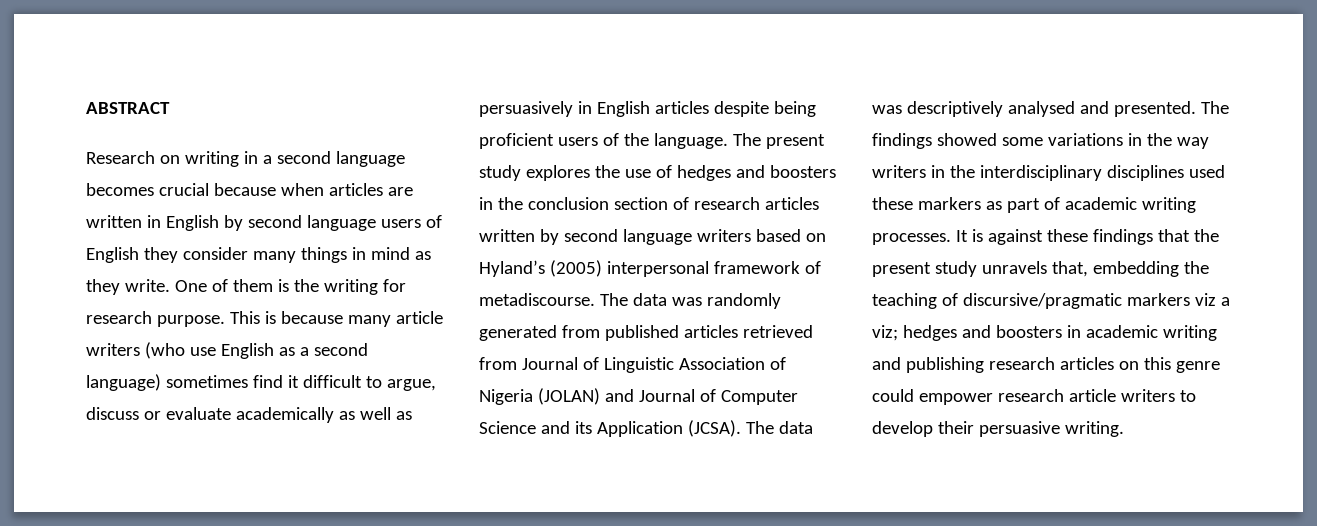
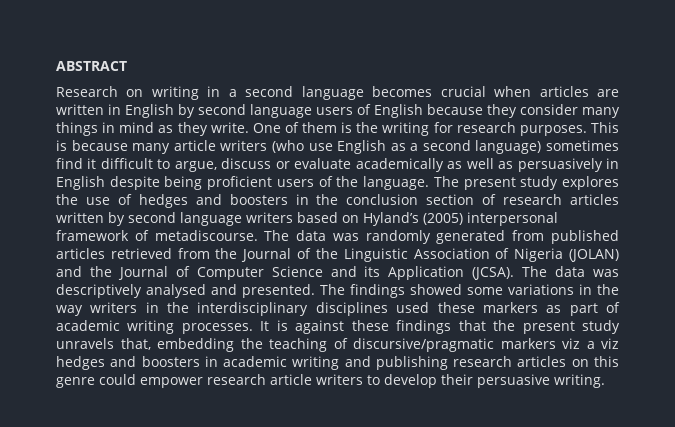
- Research on writing in a second language becomes crucial because when articles are written in English by second language users of English they consider many things in mind as they write.
+ Research on writing in a second language becomes crucial when articles are written in English by second language users of English because they consider many things in mind as they write.
- One of them is the writing for research purpose.
+ One of them is the writing for research purposes.
- This is because many article writers (who use English as a second language) sometimes find it difficult to argue, discuss or evaluate academically as well as persuasively in English articles despite being proficient users of the language.
+ This is because many article writers (who use English as a second language) sometimes find it difficult to argue, discuss or evaluate academically as well as persuasively in English despite being proficient users of the language.
- The data was randomly generated from published articles retrieved from Journal of Linguistic Association of Nigeria (JOLAN) and Journal of Computer Science and its Application (JCSA).
+ The data was randomly generated from published articles retrieved from the Journal of the Linguistic Association of Nigeria (JOLAN) and the Journal of Computer Science and its Application (JCSA).
- It is against these findings that the present study unravels that, embedding the teaching of discursive/pragmatic markers viz a viz; hedges and boosters in academic writing and publishing research articles on this genre could empower research article writers to develop their persuasive writing.
+ It is against these findings that the present study unravels that, embedding the teaching of discursive/pragmatic markers viz a viz hedges and boosters in academic writing and publishing research articles on this genre could empower research article writers to develop their persuasive writing.

